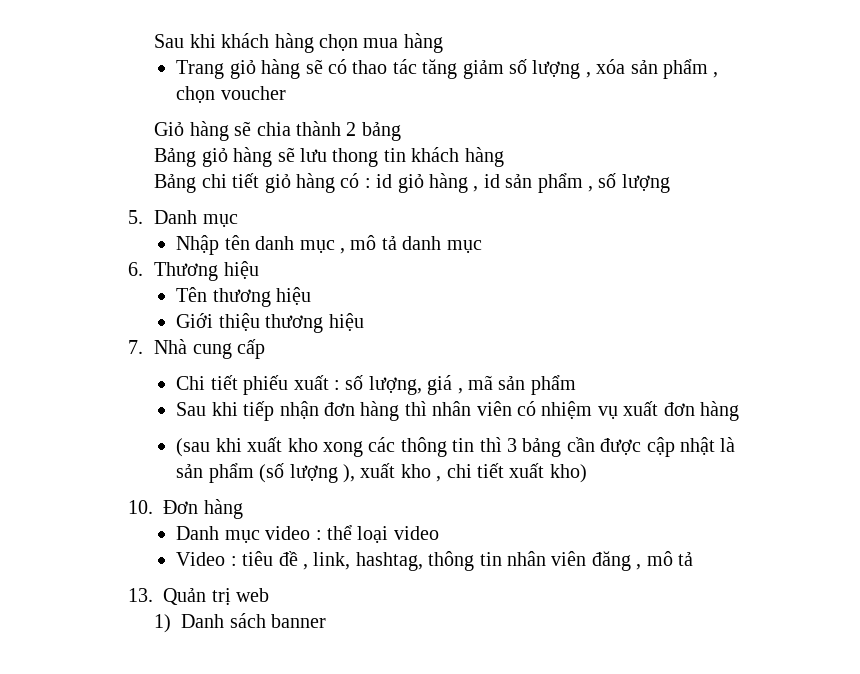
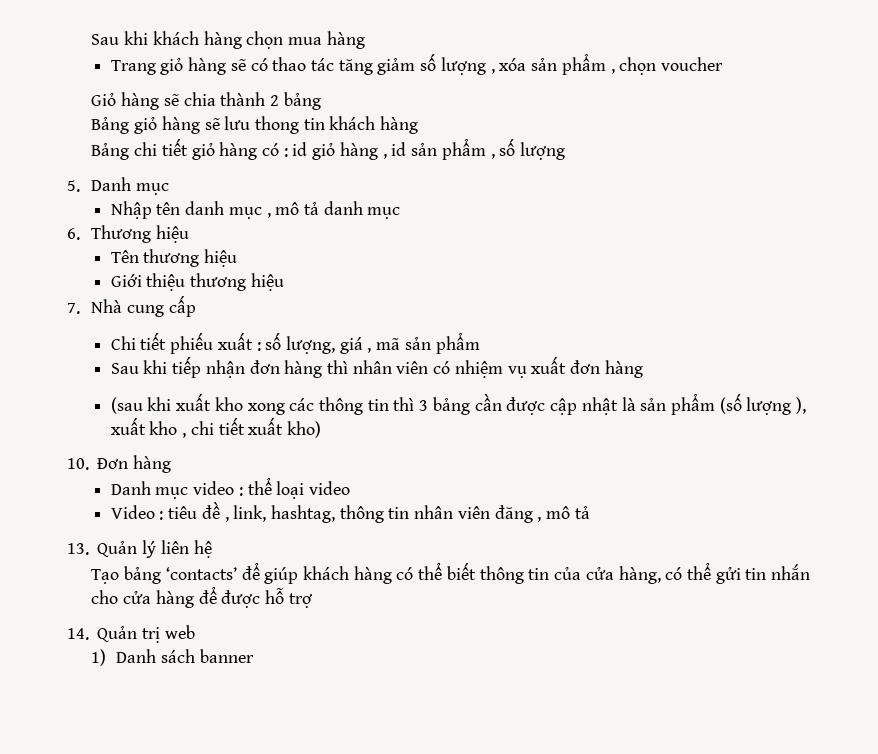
- 13. Quản trị web
+ 13. Quản lý liên hệ
+ Tạo bảng ‘contacts’ để giúp khách hàng có thể biết thông tin của cửa hàng, có thể gửi tin nhắn cho cửa hàng để được hỗ trợ
+ 14. Quản trị web

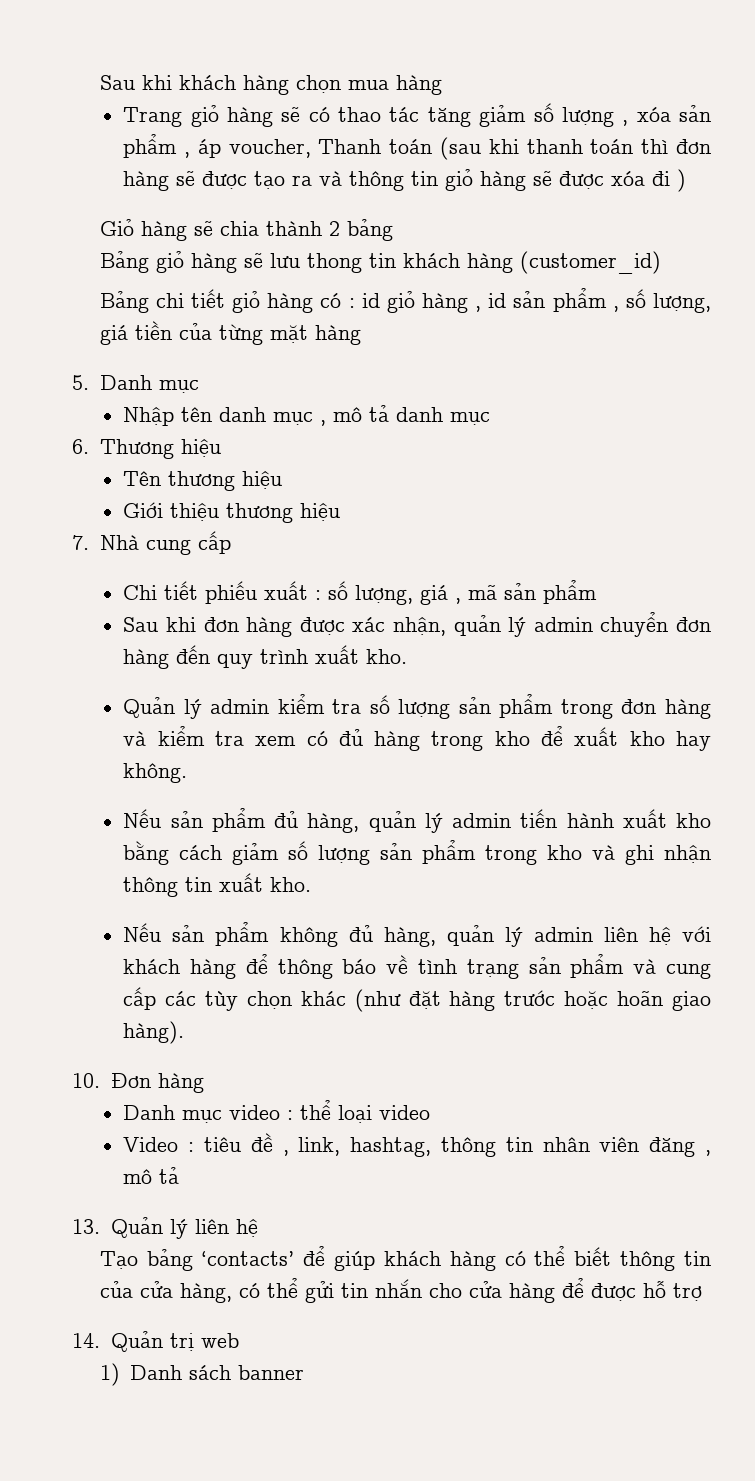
- Trang giỏ hàng sẽ có thao tác tăng giảm số lượng , xóa sản phẩm , chọn voucher
+ Trang giỏ hàng sẽ có thao tác tăng giảm số lượng , xóa sản phẩm , áp voucher, Thanh toán (sau khi thanh toán thì đơn hàng sẽ được tạo ra và thông tin giỏ hàng sẽ được xóa đi )
- Bảng giỏ hàng sẽ lưu thong tin khách hàng
+ Bảng giỏ hàng sẽ lưu thong tin khách hàng (customer_id)
- Bảng chi tiết giỏ hàng có : id giỏ hàng , id sản phẩm , số lượng
+ Bảng chi tiết giỏ hàng có : id giỏ hàng , id sản phẩm , số lượng, giá tiền của từng mặt hàng
- Sau khi tiếp nhận đơn hàng thì nhân viên có nhiệm vụ xuất đơn hàng
- (sau khi xuất kho xong các thông tin thì 3 bảng cần được cập nhật là sản phẩm (số lượng ), xuất kho , chi tiết xuất kho)
+ Sau khi đơn hàng được xác nhận, quản lý admin chuyển đơn hàng đến quy trình xuất kho.
+ Quản lý admin kiểm tra số lượng sản phẩm trong đơn hàng và kiểm tra xem có đủ hàng trong kho để xuất kho hay không.
+ Nếu sản phẩm đủ hàng, quản lý admin tiến hành xuất kho bằng cách giảm số lượng sản phẩm trong kho và ghi nhận thông tin xuất kho.
+ Nếu sản phẩm không đủ hàng, quản lý admin liên hệ với khách hàng để thông báo về tình trạng sản phẩm và cung cấp các tùy chọn khác (như đặt hàng trước hoặc hoãn giao hàng).

